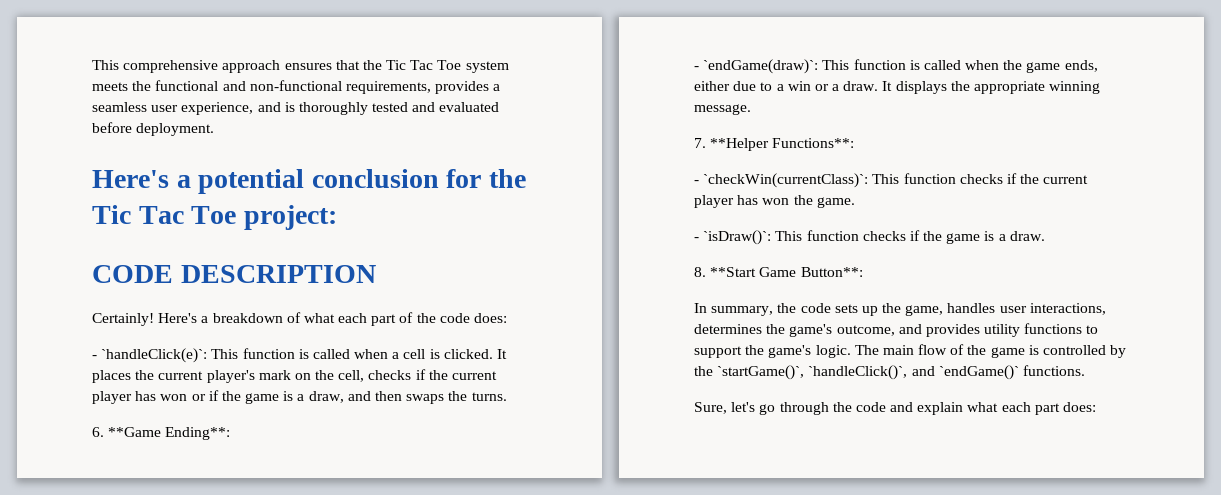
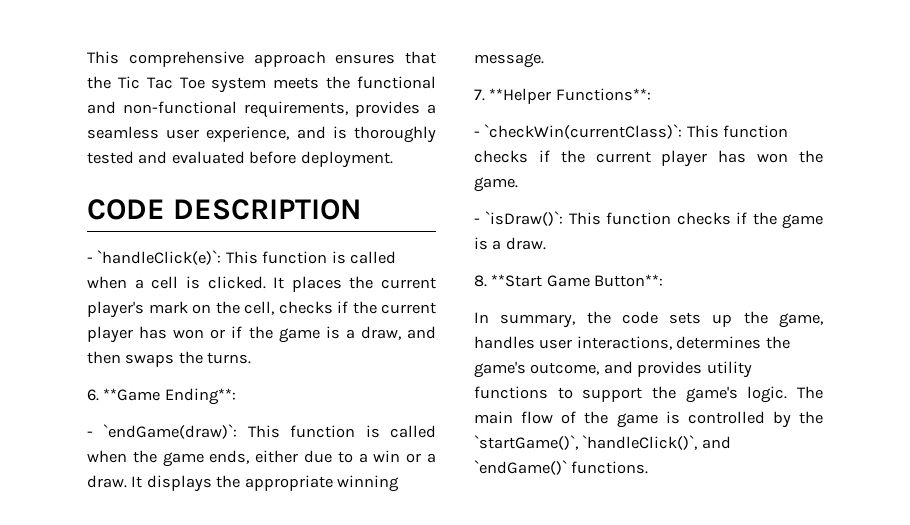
- Here's a potential conclusion for the Tic Tac Toe project:
  CODE DESCRIPTION
- Certainly! Here's a breakdown of what each part of the code does:
- Sure, let's go through the code and explain what each part does:

